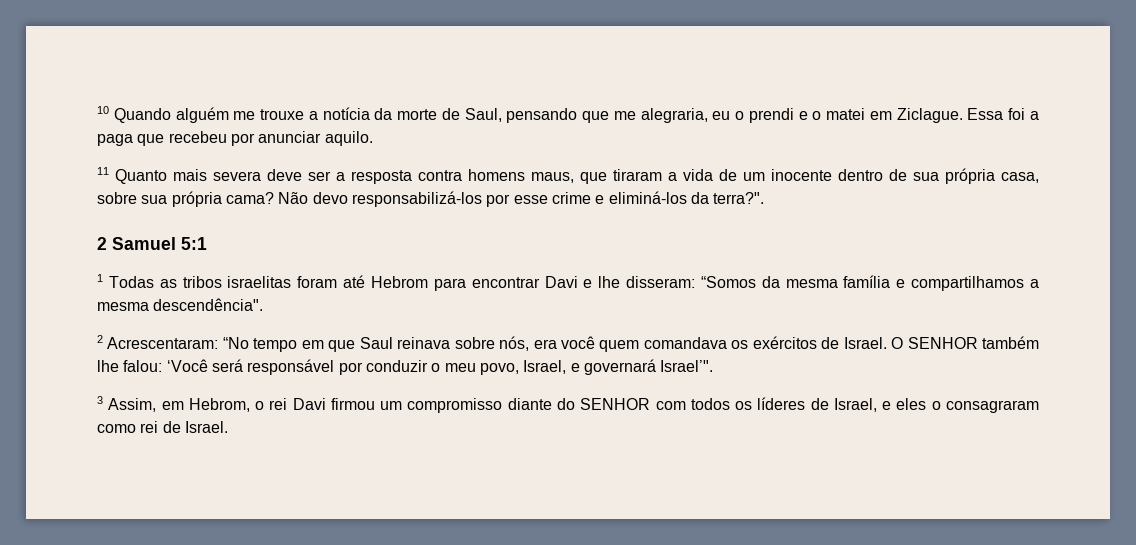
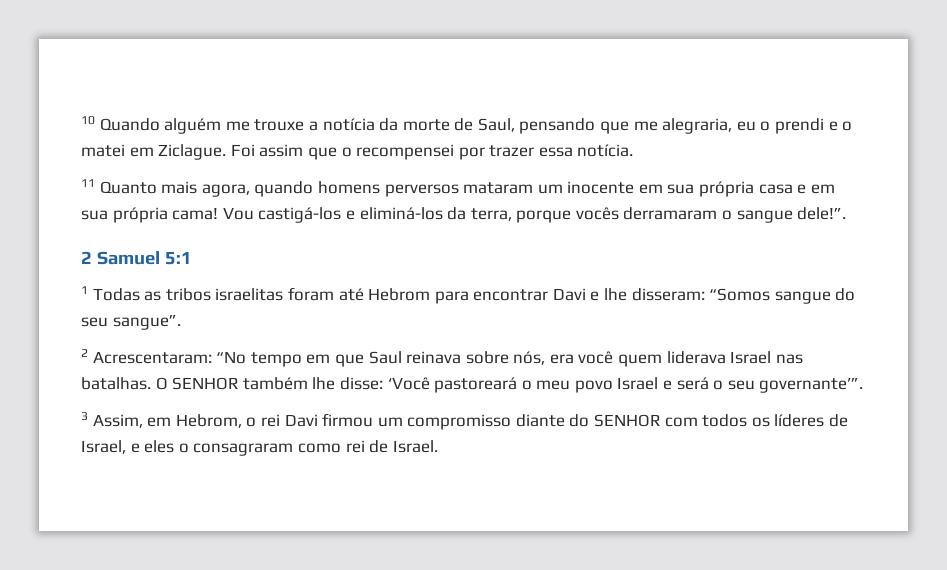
- Essa foi a paga que recebeu por anunciar aquilo.
- 11 Quanto mais severa deve ser a resposta contra homens maus, que tiraram a vida de um inocente dentro de sua própria casa, sobre sua própria cama? Não devo responsabilizá-los por esse crime e eliminá-los da terra?".
+ Foi assim que o recompensei por trazer essa notícia.
+ 11 Quanto mais agora, quando homens perversos mataram um inocente em sua própria casa e em sua própria cama! Vou castigá-los e eliminá-los da terra, porque vocês derramaram o sangue dele!”.
- 1 Todas as tribos israelitas foram até Hebrom para encontrar Davi e lhe disseram: “Somos da mesma família e compartilhamos a mesma descendência".
+ 1 Todas as tribos israelitas foram até Hebrom para encontrar Davi e lhe disseram: “Somos sangue do seu sangue”.
- 2 Acrescentaram: “No tempo em que Saul reinava sobre nós, era você quem comandava os exércitos de Israel. O SENHOR também lhe falou: ‘Você será responsável por conduzir o meu povo, Israel, e governará Israel’".
+ 2 Acrescentaram: “No tempo em que Saul reinava sobre nós, era você quem liderava Israel nas batalhas. O SENHOR também lhe disse: ‘Você pastoreará o meu povo Israel e será o seu governante’”.

